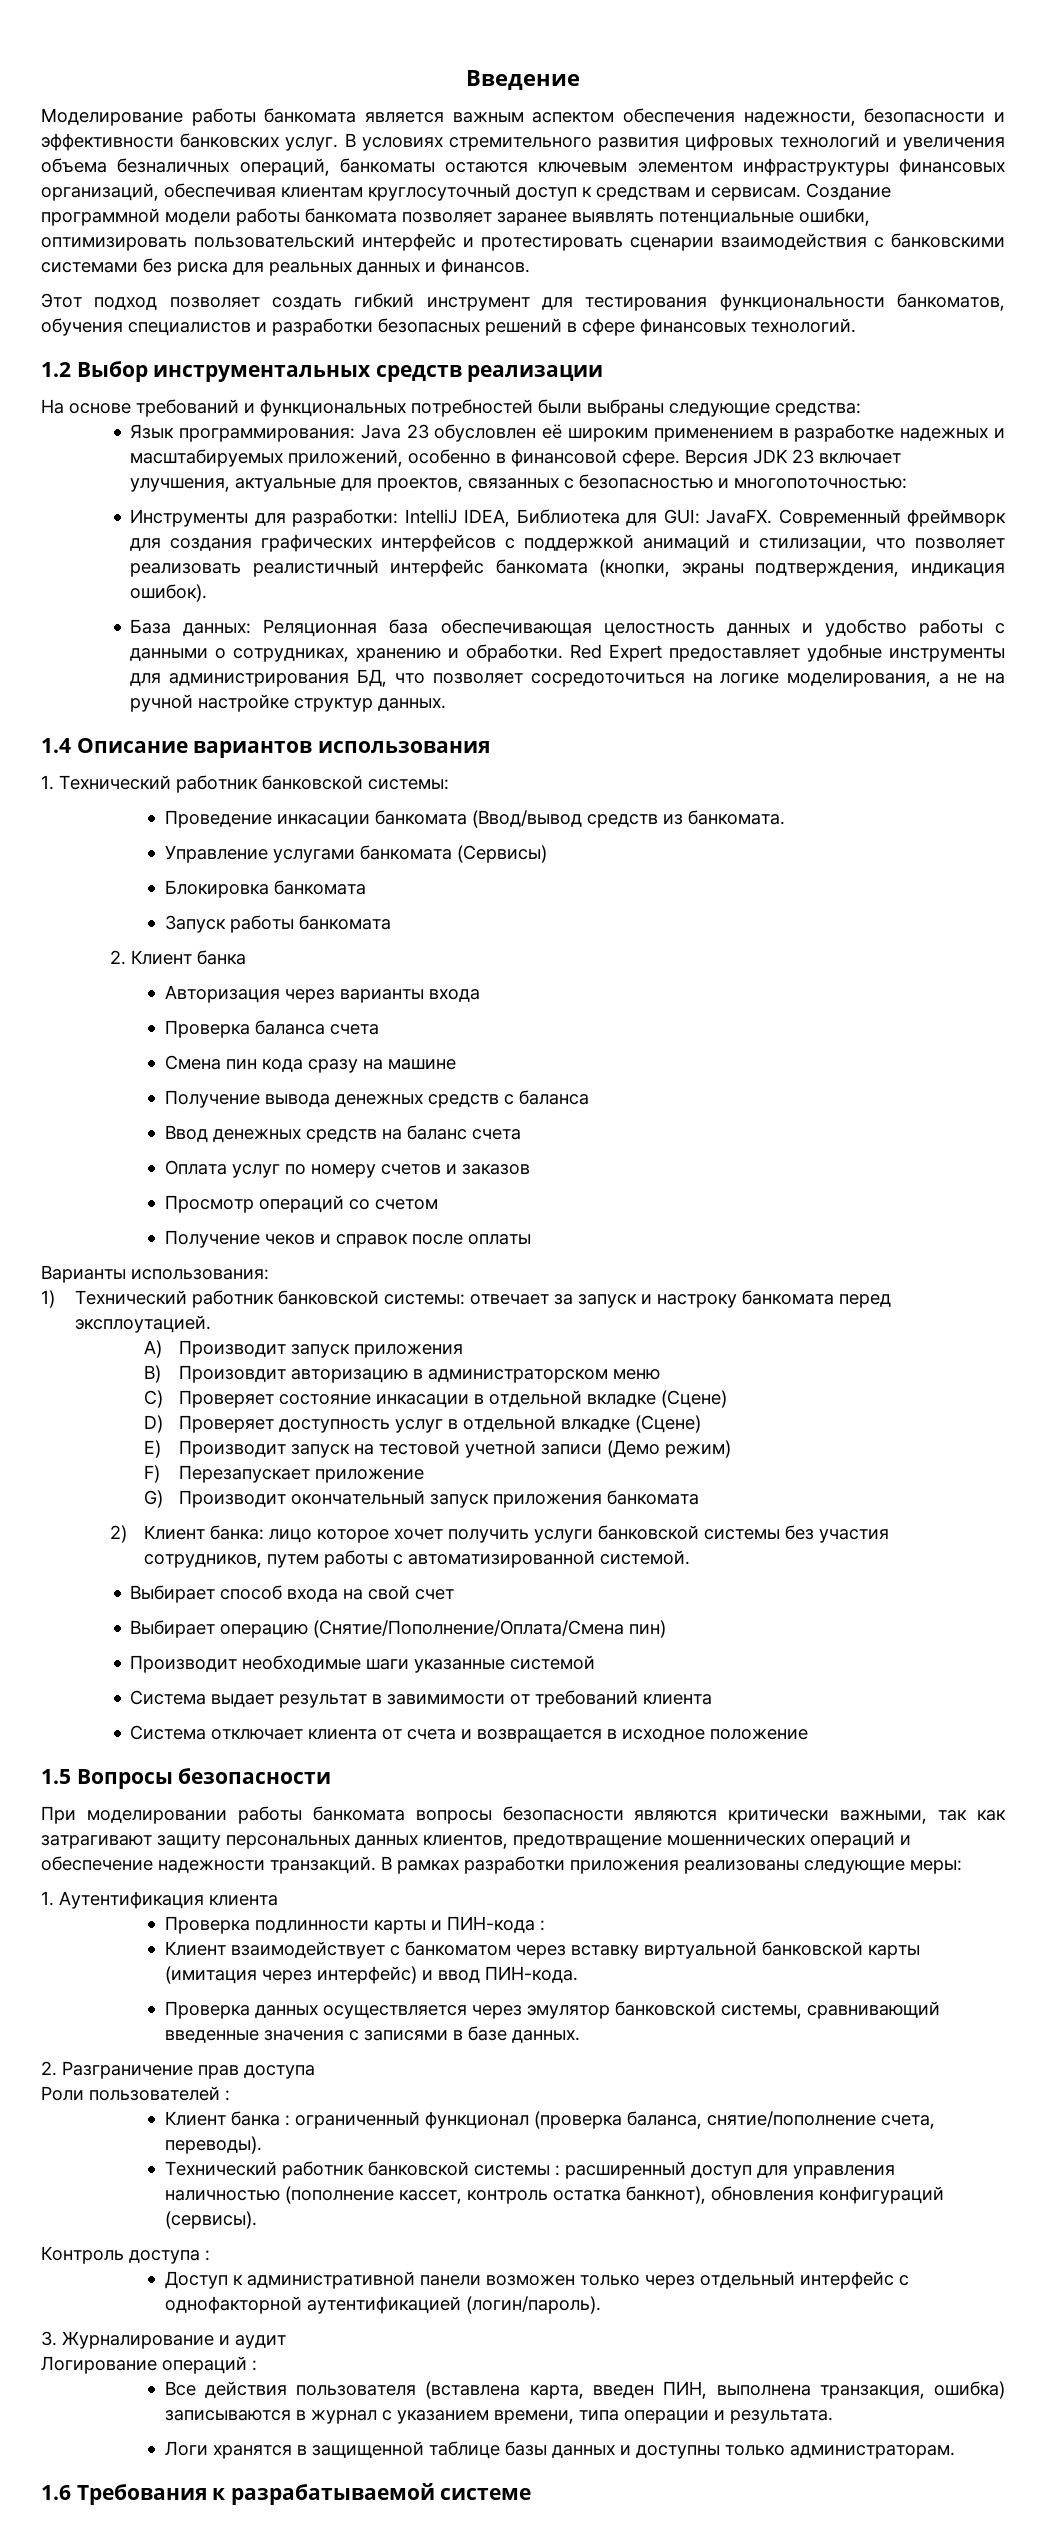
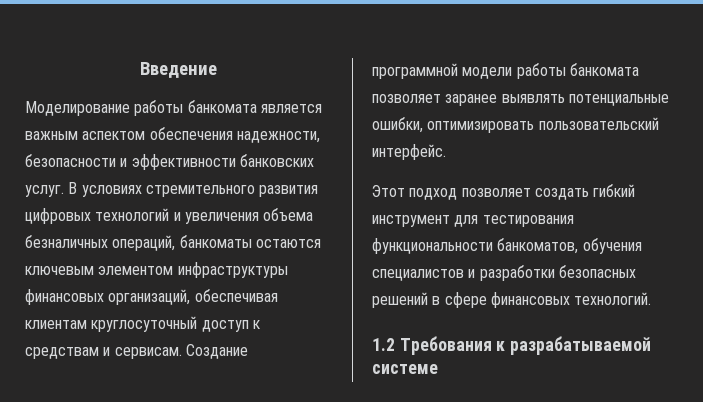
- Создание программной модели работы банкомата позволяет заранее выявлять потенциальные ошибки, оптимизировать пользовательский интерфейс и протестировать сценарии взаимодействия с банковскими системами без риска для реальных данных и финансов.
+ Создание программной модели работы банкомата позволяет заранее выявлять потенциальные ошибки, оптимизировать пользовательский интерфейс.
- 1.2 Выбор инструментальных средств реализации
- На основе требований и функциональных потребностей были выбраны следующие средства:
- Язык программирования: Java 23 обусловлен её широким применением в разработке надежных и масштабируемых приложений, особенно в финансовой сфере. Версия JDK 23 включает улучшения, актуальные для проектов, связанных с безопасностью и многопоточностью:
- Инструменты для разработки: IntelliJ IDEA, Библиотека для GUI: JavaFX. Современный фреймворк для создания графических интерфейсов с поддержкой анимаций и стилизации, что позволяет реализовать реалистичный интерфейс банкомата (кнопки, экраны подтверждения, индикация ошибок).
- База данных: Реляционная база обеспечивающая целостность данных и удобство работы с данными о сотрудниках, хранению и обработки. Red Expert предоставляет удобные инструменты для администрирования БД, что позволяет сосредоточиться на логике моделирования, а не на ручной настройке структур данных.
- 1.4 Описание вариантов использования
- 1. Технический работник банковской системы:
- Проведение инкасации банкомата (Ввод/вывод средств из банкомата.
- Управление услугами банкомата (Сервисы)
- Блокировка банкомата
- Запуск работы банкомата
- 2. Клиент банка
- Авторизация через варианты входа
- Проверка баланса счета
- Смена пин кода сразу на машине
- Получение вывода денежных средств с баланса
- Ввод денежных средств на баланс счета
- Оплата услуг по номеру счетов и заказов
- Просмотр операций со счетом
- Получение чеков и справок после оплаты
- Варианты использования:
- 1) Технический работник банковской системы: отвечает за запуск и настроку банкомата перед эксплоутацией.
- A) Производит запуск приложения
- B) Произовдит авторизацию в администраторском меню
- C) Проверяет состояние инкасации в отдельной вкладке (Сцене)
- D) Проверяет доступность услуг в отдельной влкадке (Сцене)
- E) Производит запуск на тестовой учетной записи (Демо режим)
- F) Перезапускает приложение
- G) Производит окончательный запуск приложения банкомата
- 2) Клиент банка: лицо которое хочет получить услуги банковской системы без участия сотрудников, путем работы с автоматизированной системой.
- Выбирает способ входа на свой счет
- Выбирает операцию (Снятие/Пополнение/Оплата/Смена пин)
- Производит необходимые шаги указанные системой
- Система выдает результат в завимимости от требований клиента
- Система отключает клиента от счета и возвращается в исходное положение
- 1.5 Вопросы безопасности
- При моделировании работы банкомата вопросы безопасности являются критически важными, так как затрагивают защиту персональных данных клиентов, предотвращение мошеннических операций и обеспечение надежности транзакций. В рамках разработки приложения реализованы следующие меры:
- 1. Аутентификация клиента
- Проверка подлинности карты и ПИН-кода :
- Клиент взаимодействует с банкоматом через вставку виртуальной банковской карты (имитация через интерфейс) и ввод ПИН-кода.
- Проверка данных осуществляется через эмулятор банковской системы, сравнивающий введенные значения с записями в базе данных.
- 2. Разграничение прав доступа
- Роли пользователей :
- Клиент банка : ограниченный функционал (проверка баланса, снятие/пополнение счета, переводы).
- Технический работник банковской системы : расширенный доступ для управления наличностью (пополнение кассет, контроль остатка банкнот), обновления конфигураций (сервисы).
- Контроль доступа :
- Доступ к административной панели возможен только через отдельный интерфейс с однофакторной аутентификацией (логин/пароль).
- 3. Журналирование и аудит
- Логирование операций :
- Все действия пользователя (вставлена карта, введен ПИН, выполнена транзакция, ошибка) записываются в журнал с указанием времени, типа операции и результата.
- Логи хранятся в защищенной таблице базы данных и доступны только администраторам.
- 1.6 Требования к разрабатываемой системе
+ 1.2 Требования к разрабатываемой системе

